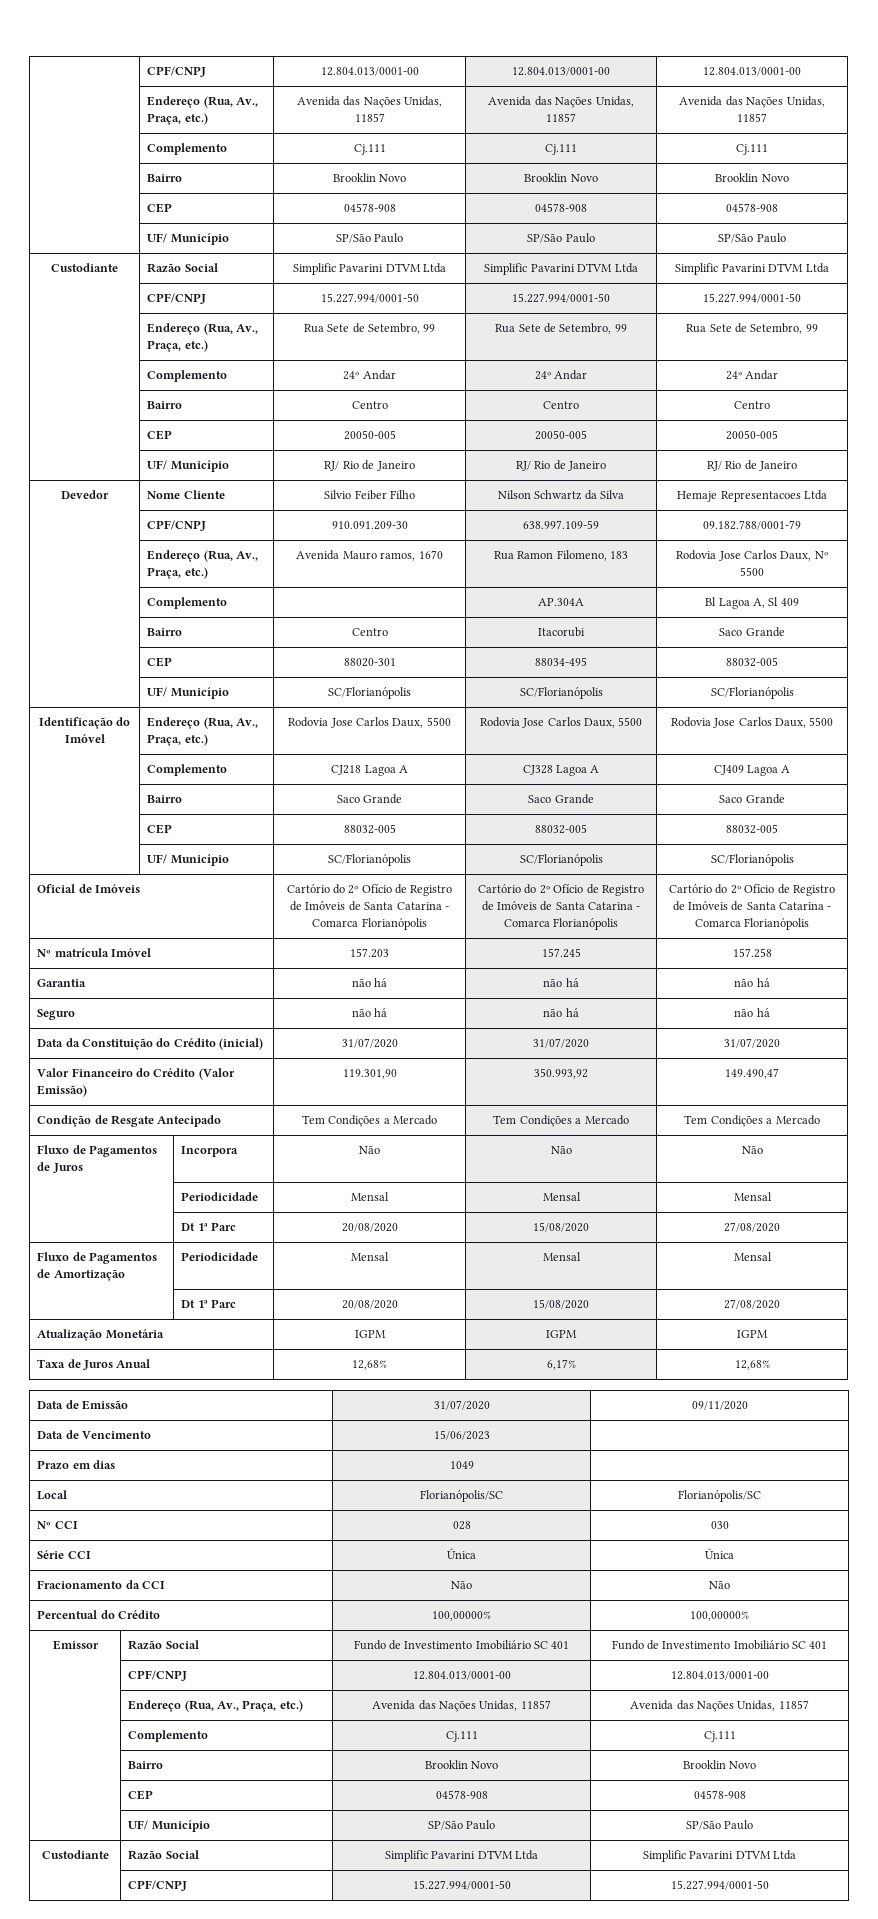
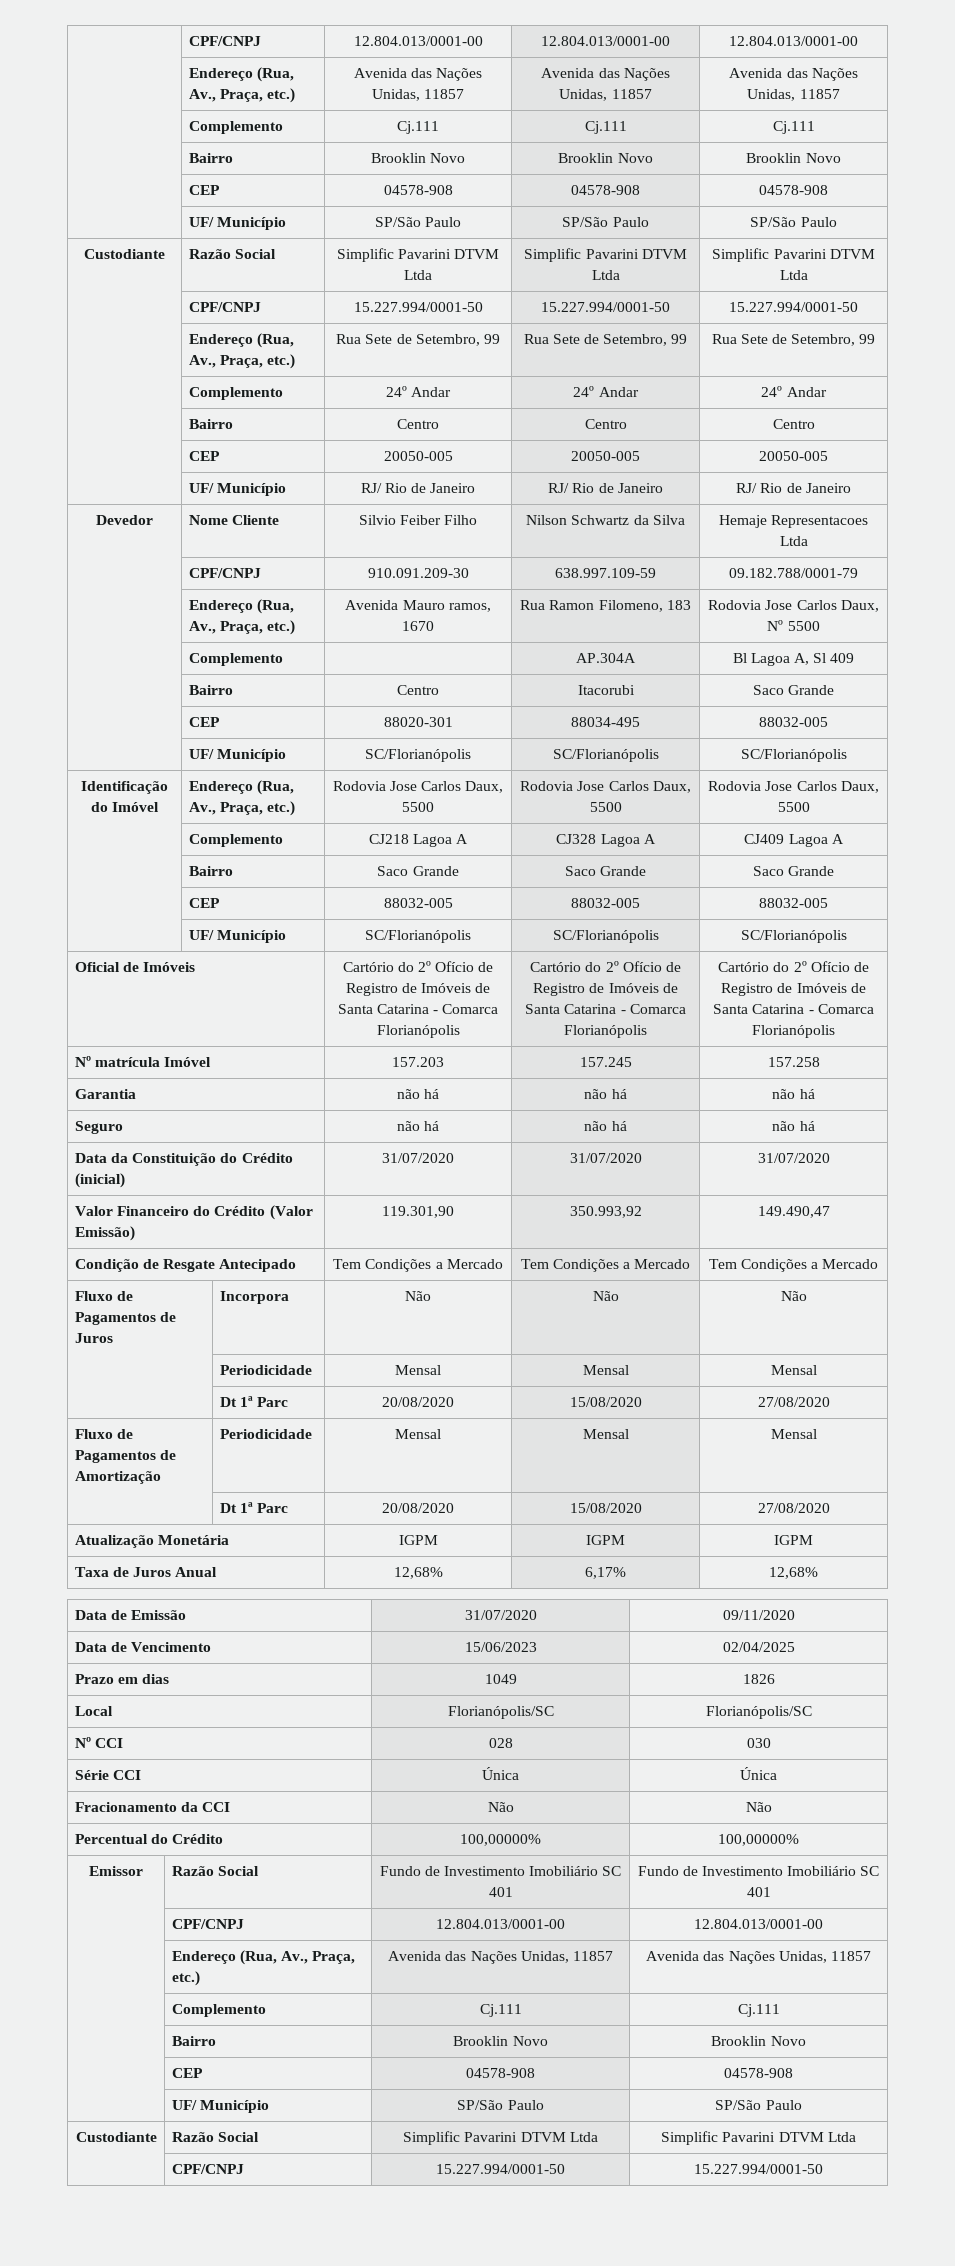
- Data de Vencimento | 15/06/2023 |
+ Data de Vencimento | 15/06/2023 | 02/04/2025
- Prazo em dias | 1049 |
+ Prazo em dias | 1049 | 1826

